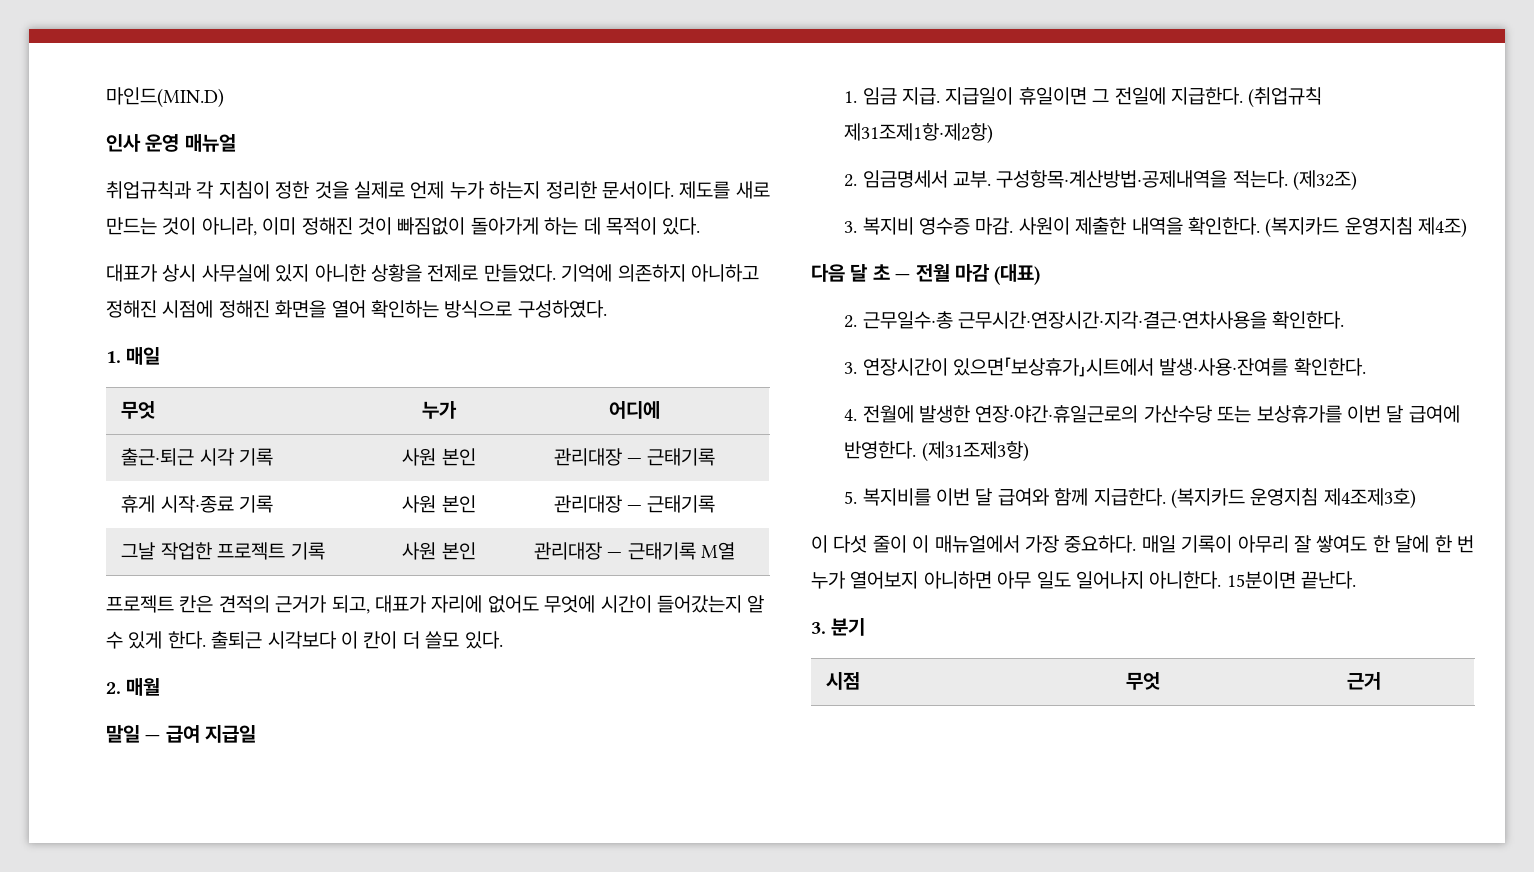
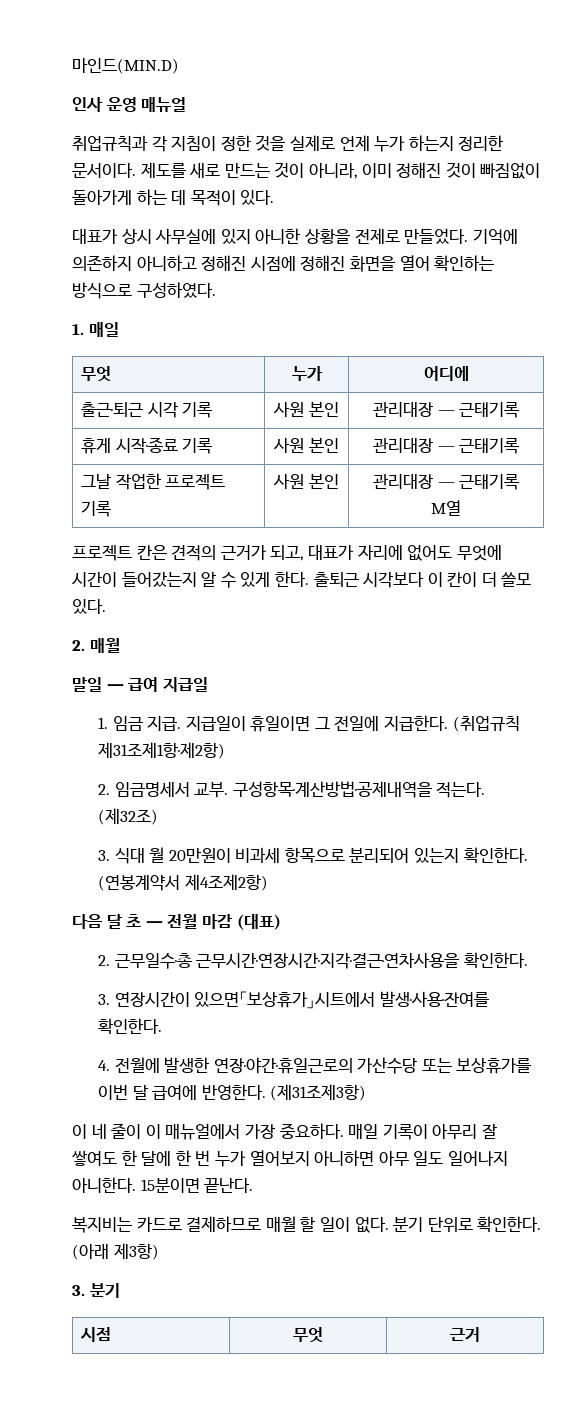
- 3. 복지비 영수증 마감. 사원이 제출한 내역을 확인한다. (복지카드 운영지침 제4조)
+ 3. 식대 월 20만원이 비과세 항목으로 분리되어 있는지 확인한다. (연봉계약서 제4조제2항)
- 5. 복지비를 이번 달 급여와 함께 지급한다. (복지카드 운영지침 제4조제3호)
- 이 다섯 줄이 이 매뉴얼에서 가장 중요하다.
+ 이 네 줄이 이 매뉴얼에서 가장 중요하다.
+ 복지비는 카드로 결제하므로 매월 할 일이 없다. 분기 단위로 확인한다. (아래 제3항)

